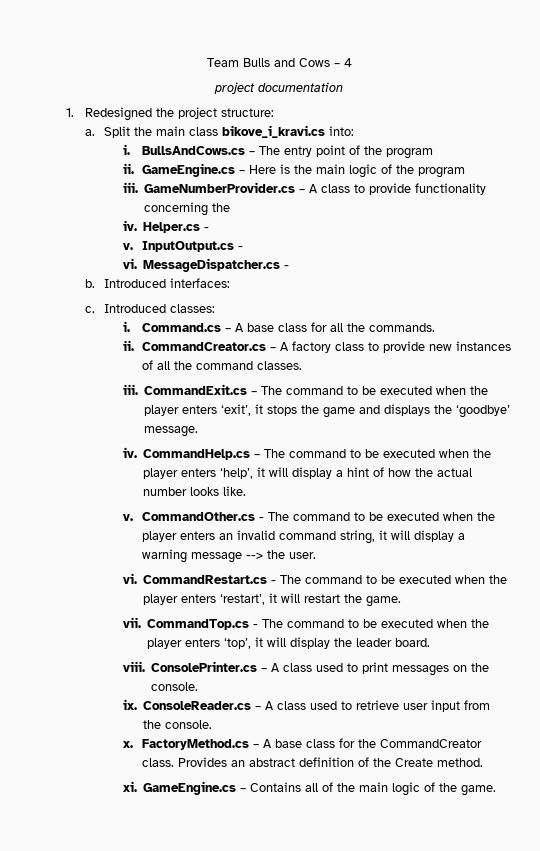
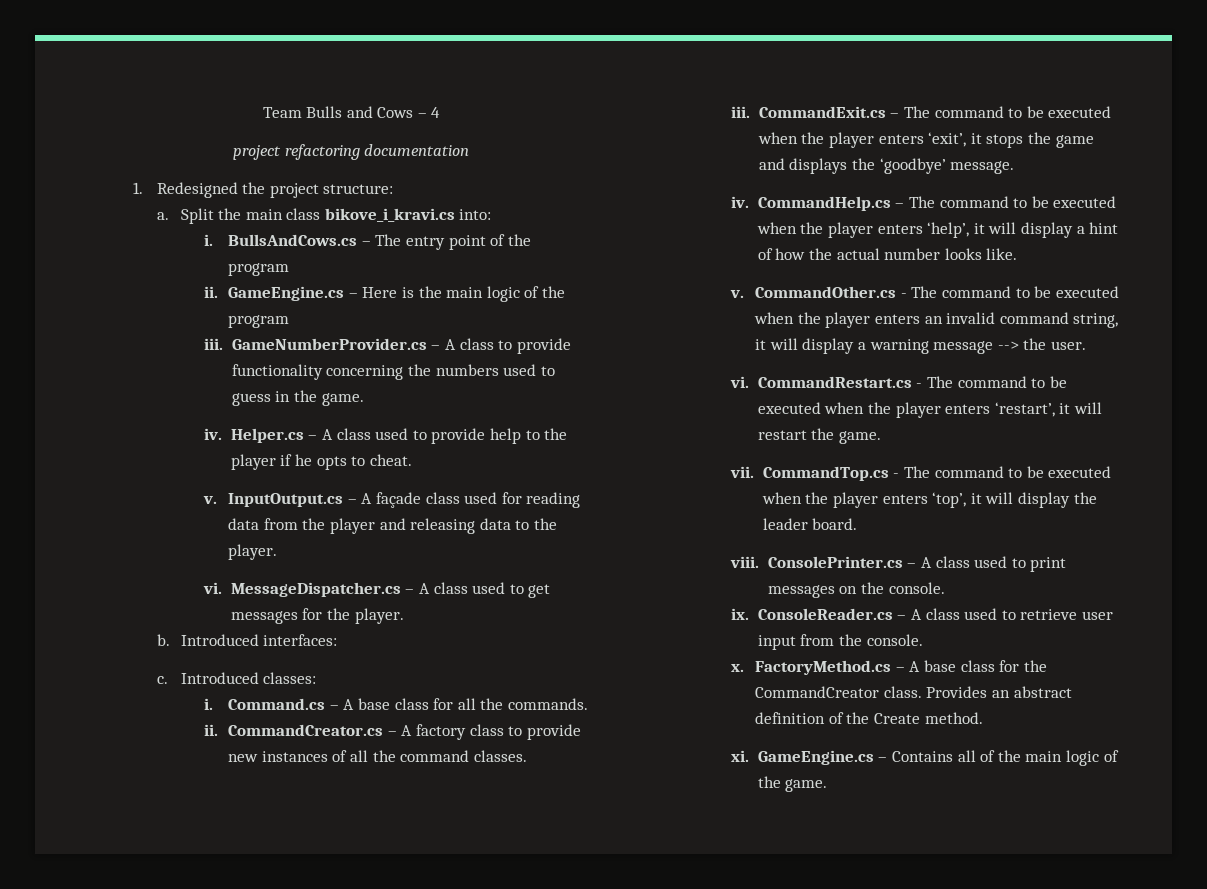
- project documentation
+ project refactoring documentation
- GameNumberProvider.cs – A class to provide functionality concerning the
- iv. Helper.cs -
- v. InputOutput.cs -
- vi. MessageDispatcher.cs -
+ GameNumberProvider.cs – A class to provide functionality concerning the numbers used to guess in the game.
+ iv. Helper.cs – A class used to provide help to the player if he opts to cheat.
+ v. InputOutput.cs – A façade class used for reading data from the player and releasing data to the player.
+ vi. MessageDispatcher.cs – A class used to get messages for the player.

